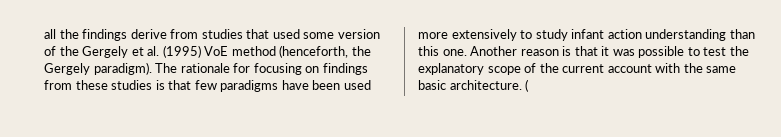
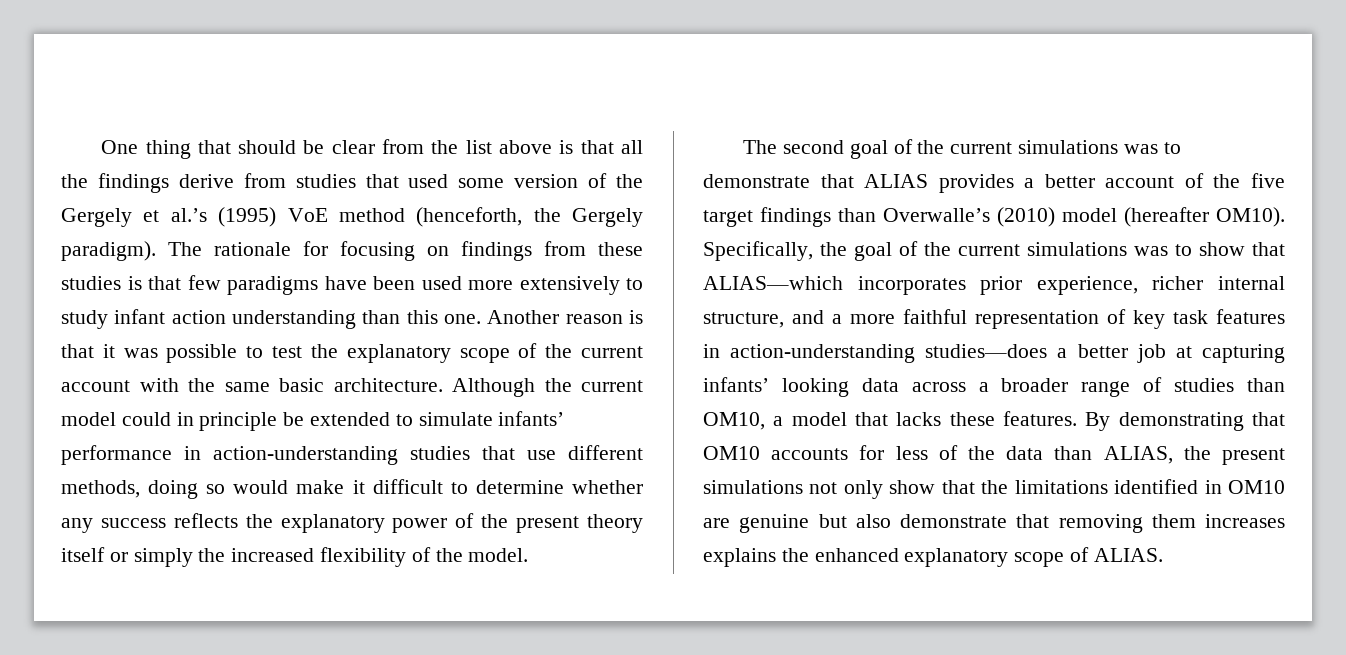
- all the findings derive from studies that used some version of the Gergely et al. (1995) VoE method (henceforth, the Gergely paradigm).
+ One thing that should be clear from the list above is that all the findings derive from studies that used some version of the Gergely et al.’s (1995) VoE method (henceforth, the Gergely paradigm).
- (
+ Although the current model could in principle be extended to simulate infants’ performance in action-understanding studies that use different methods, doing so would make it difficult to determine whether any success reflects the explanatory power of the present theory itself or simply the increased flexibility of the model.
+ The second goal of the current simulations was to demonstrate that ALIAS provides a better account of the five target findings than Overwalle’s (2010) model (hereafter OM10). Specifically, the goal of the current simulations was to show that ALIAS—which incorporates prior experience, richer internal structure, and a more faithful representation of key task features in action-understanding studies—does a better job at capturing infants’ looking data across a broader range of studies than OM10, a model that lacks these features. By demonstrating that OM10 accounts for less of the data than ALIAS, the present simulations not only show that the limitations identified in OM10 are genuine but also demonstrate that removing them increases explains the enhanced explanatory scope of ALIAS.

